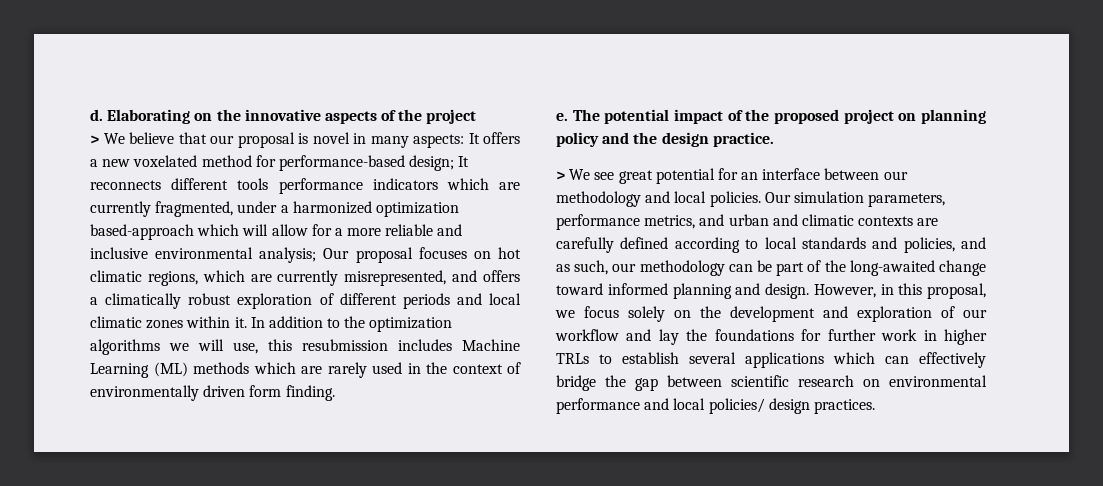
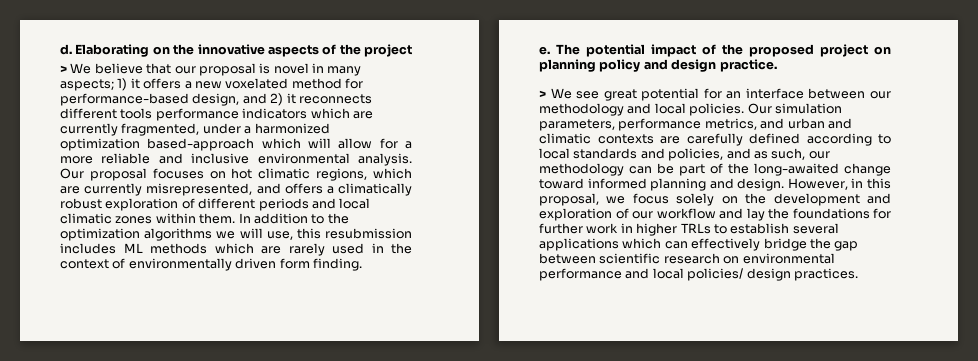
- > We believe that our proposal is novel in many aspects: It offers a new voxelated method for performance-based design; It reconnects different tools performance indicators which are currently fragmented, under a harmonized optimization based-approach which will allow for a more reliable and inclusive environmental analysis;
+ > We believe that our proposal is novel in many aspects; 1) it offers a new voxelated method for performance-based design, and 2) it reconnects different tools performance indicators which are currently fragmented, under a harmonized optimization based-approach which will allow for a more reliable and inclusive environmental analysis.
- Our proposal focuses on hot climatic regions, which are currently misrepresented, and offers a climatically robust exploration of different periods and local climatic zones within it.
+ Our proposal focuses on hot climatic regions, which are currently misrepresented, and offers a climatically robust exploration of different periods and local climatic zones within them.
- In addition to the optimization algorithms we will use, this resubmission includes Machine Learning (ML) methods which are rarely used in the context of environmentally driven form finding.
+ In addition to the optimization algorithms we will use, this resubmission includes ML methods which are rarely used in the context of environmentally driven form finding.
- The potential impact of the proposed project on planning policy and the design practice.
+ The potential impact of the proposed project on planning policy and design practice.

